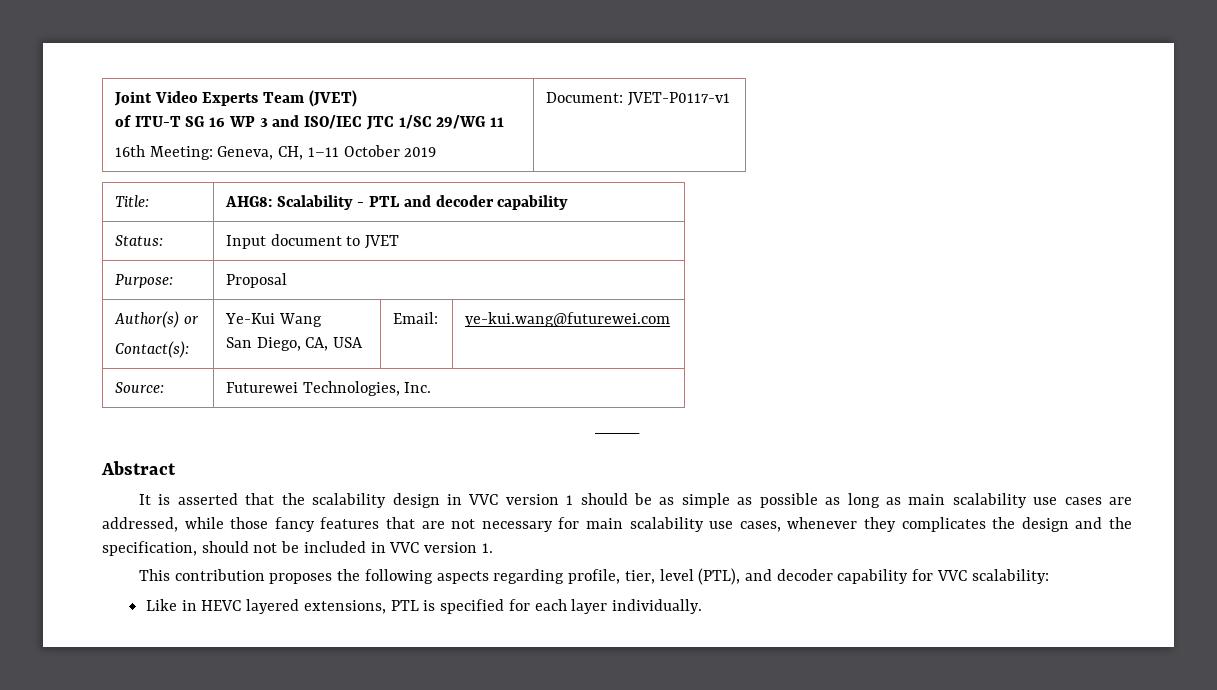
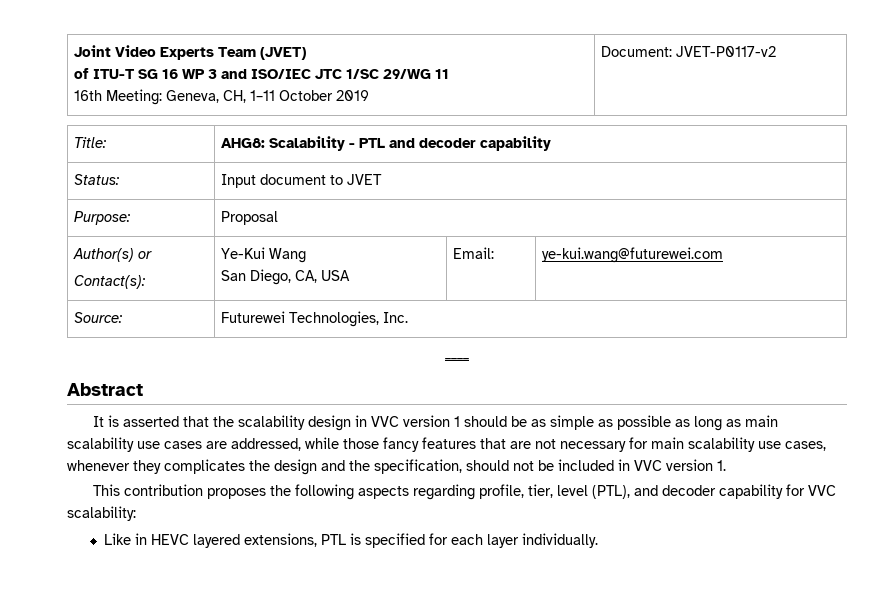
  Joint Video Experts Team (JVET)
  of ITU-T SG 16 WP 3 and ISO/IEC JTC 1/SC 29/WG 11
- 16th Meeting: Geneva, CH, 1–11 October 2019 | Document: JVET-P0117-v1
+ 16th Meeting: Geneva, CH, 1–11 October 2019 | Document: JVET-P0117-v2

